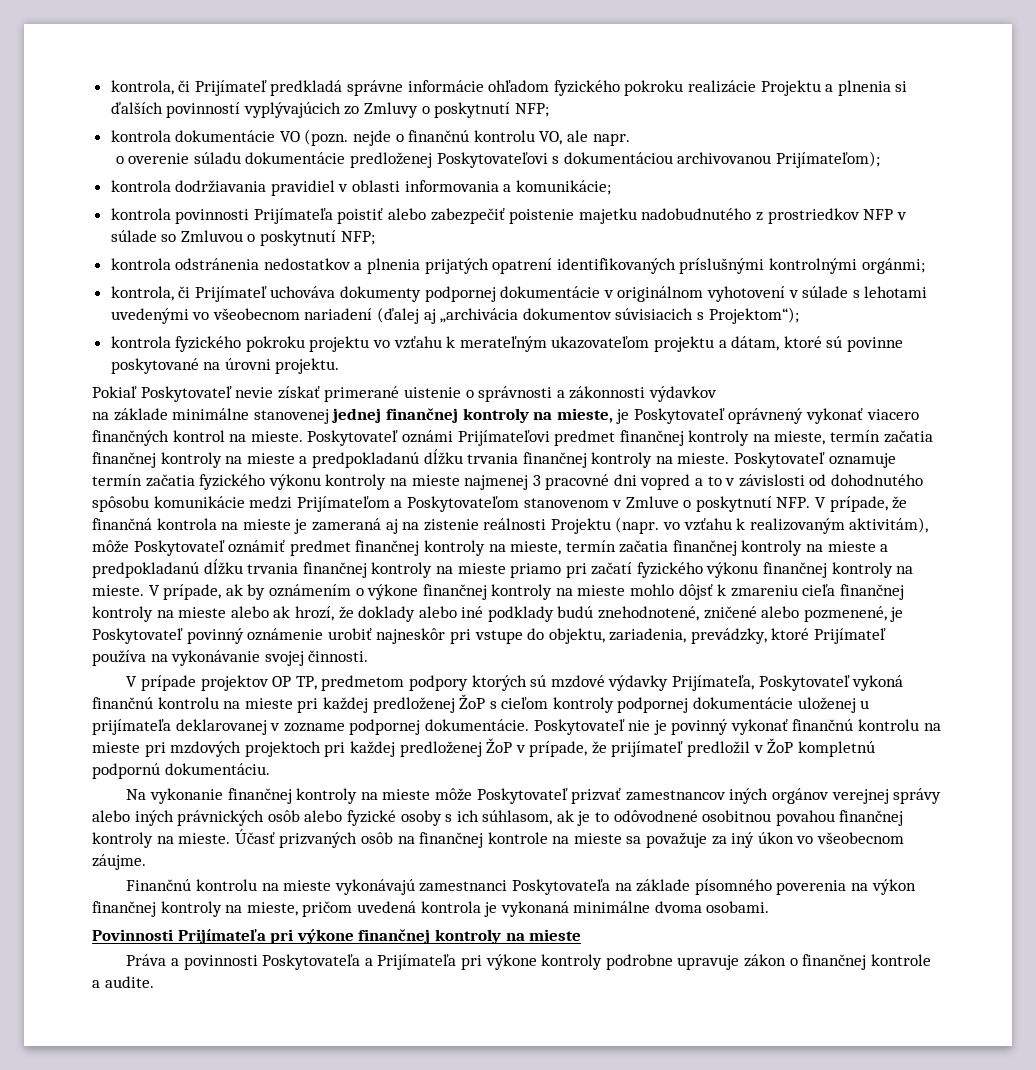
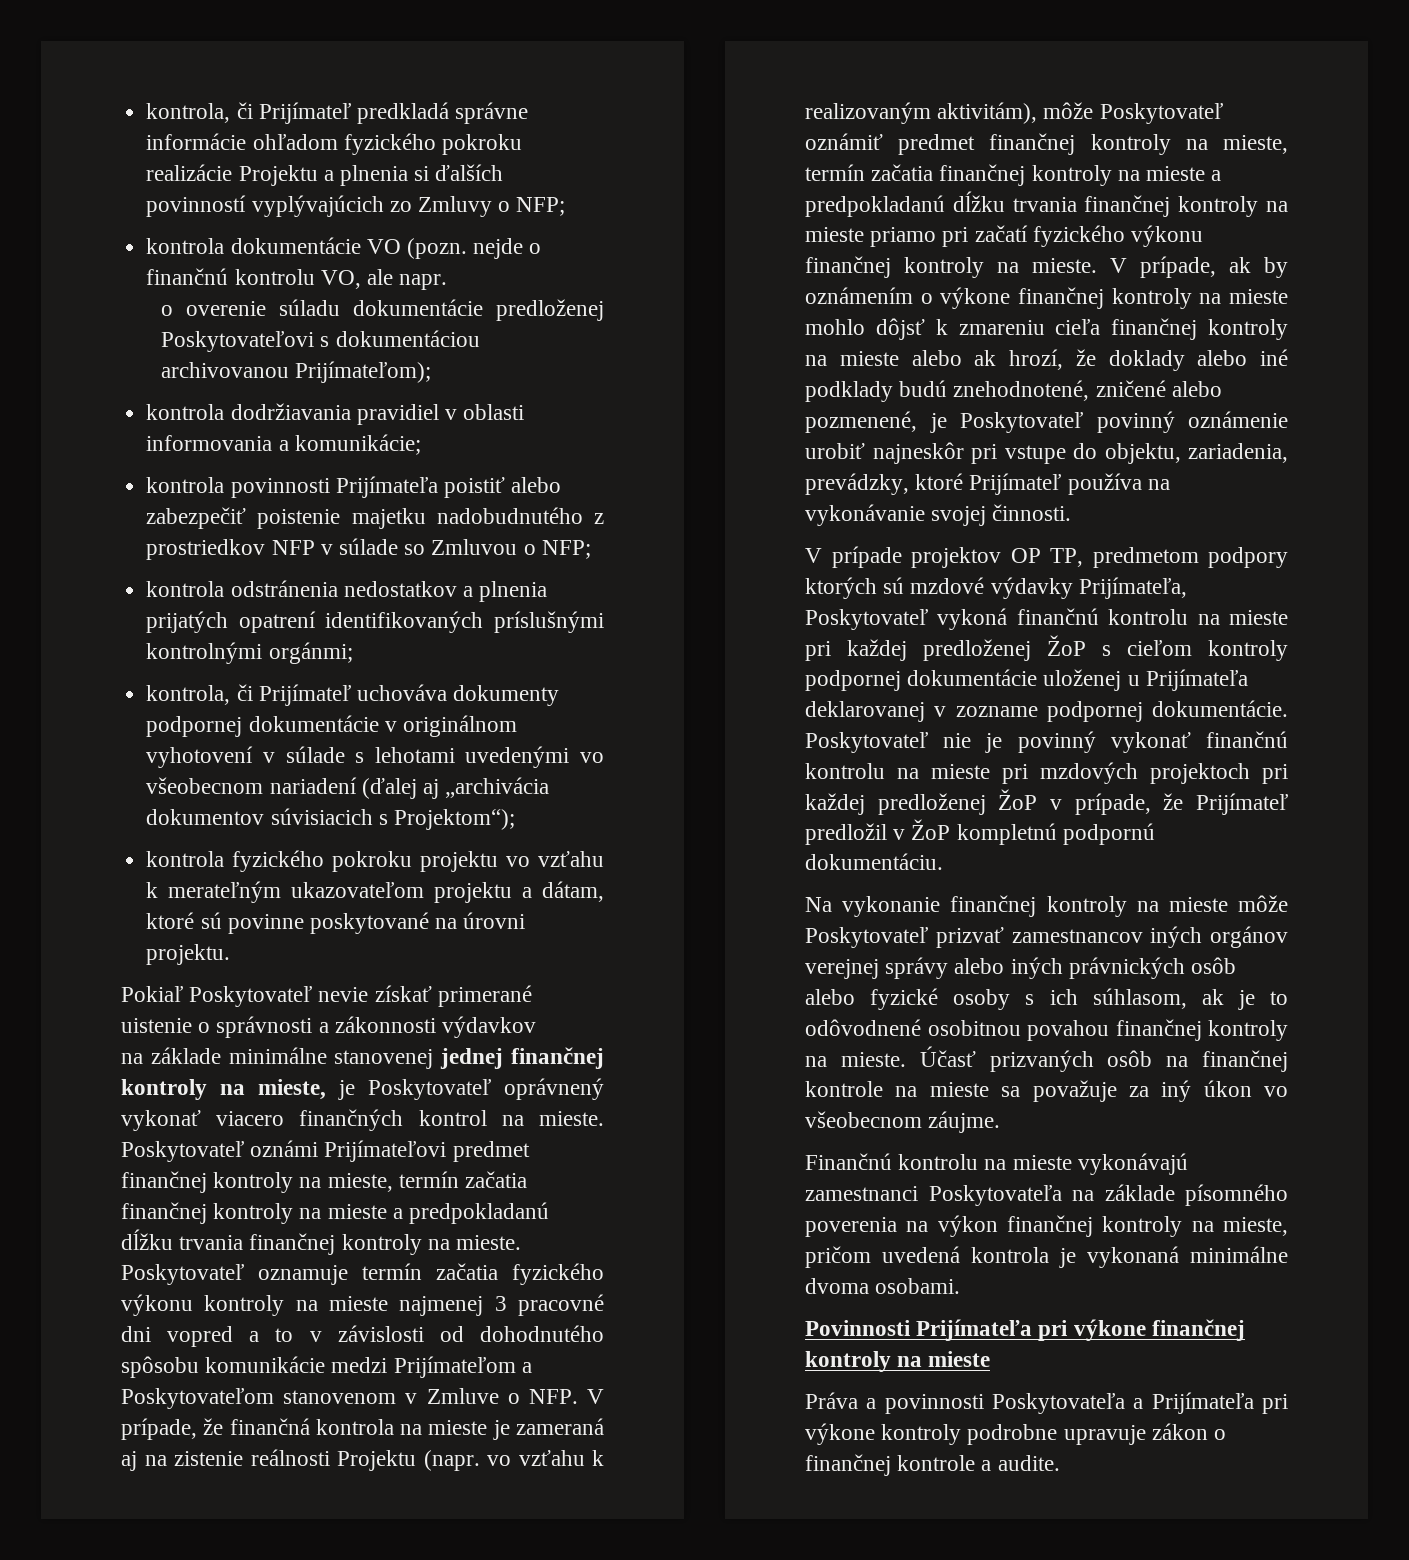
- kontrola, či Prijímateľ predkladá správne informácie ohľadom fyzického pokroku realizácie Projektu a plnenia si ďalších povinností vyplývajúcich zo Zmluvy o poskytnutí NFP;
+ kontrola, či Prijímateľ predkladá správne informácie ohľadom fyzického pokroku realizácie Projektu a plnenia si ďalších povinností vyplývajúcich zo Zmluvy o NFP;
- kontrola povinnosti Prijímateľa poistiť alebo zabezpečiť poistenie majetku nadobudnutého z prostriedkov NFP v súlade so Zmluvou o poskytnutí NFP;
+ kontrola povinnosti Prijímateľa poistiť alebo zabezpečiť poistenie majetku nadobudnutého z prostriedkov NFP v súlade so Zmluvou o NFP;
- Poskytovateľ oznamuje termín začatia fyzického výkonu kontroly na mieste najmenej 3 pracovné dni vopred a to v závislosti od dohodnutého spôsobu komunikácie medzi Prijímateľom a Poskytovateľom stanovenom v Zmluve o poskytnutí NFP. V prípade, že finančná kontrola na mieste je zameraná aj na zistenie reálnosti Projektu (napr. vo vzťahu k realizovaným aktivitám), môže Poskytovateľ oznámiť predmet finančnej kontroly na mieste, termín začatia finančnej kontroly na mieste a predpokladanú dĺžku trvania finančnej kontroly na mieste priamo pri začatí fyzického výkonu finančnej kontroly na mieste.
+ Poskytovateľ oznamuje termín začatia fyzického výkonu kontroly na mieste najmenej 3 pracovné dni vopred a to v závislosti od dohodnutého spôsobu komunikácie medzi Prijímateľom a Poskytovateľom stanovenom v Zmluve o NFP. V prípade, že finančná kontrola na mieste je zameraná aj na zistenie reálnosti Projektu (napr. vo vzťahu k realizovaným aktivitám), môže Poskytovateľ oznámiť predmet finančnej kontroly na mieste, termín začatia finančnej kontroly na mieste a predpokladanú dĺžku trvania finančnej kontroly na mieste priamo pri začatí fyzického výkonu finančnej kontroly na mieste.
- V prípade projektov OP TP, predmetom podpory ktorých sú mzdové výdavky Prijímateľa, Poskytovateľ vykoná finančnú kontrolu na mieste pri každej predloženej ŽoP s cieľom kontroly podpornej dokumentácie uloženej u prijímateľa deklarovanej v zozname podpornej dokumentácie.
+ V prípade projektov OP TP, predmetom podpory ktorých sú mzdové výdavky Prijímateľa, Poskytovateľ vykoná finančnú kontrolu na mieste pri každej predloženej ŽoP s cieľom kontroly podpornej dokumentácie uloženej u Prijímateľa deklarovanej v zozname podpornej dokumentácie.
- Poskytovateľ nie je povinný vykonať finančnú kontrolu na mieste pri mzdových projektoch pri každej predloženej ŽoP v prípade, že prijímateľ predložil v ŽoP kompletnú podpornú dokumentáciu.
+ Poskytovateľ nie je povinný vykonať finančnú kontrolu na mieste pri mzdových projektoch pri každej predloženej ŽoP v prípade, že Prijímateľ predložil v ŽoP kompletnú podpornú dokumentáciu.

